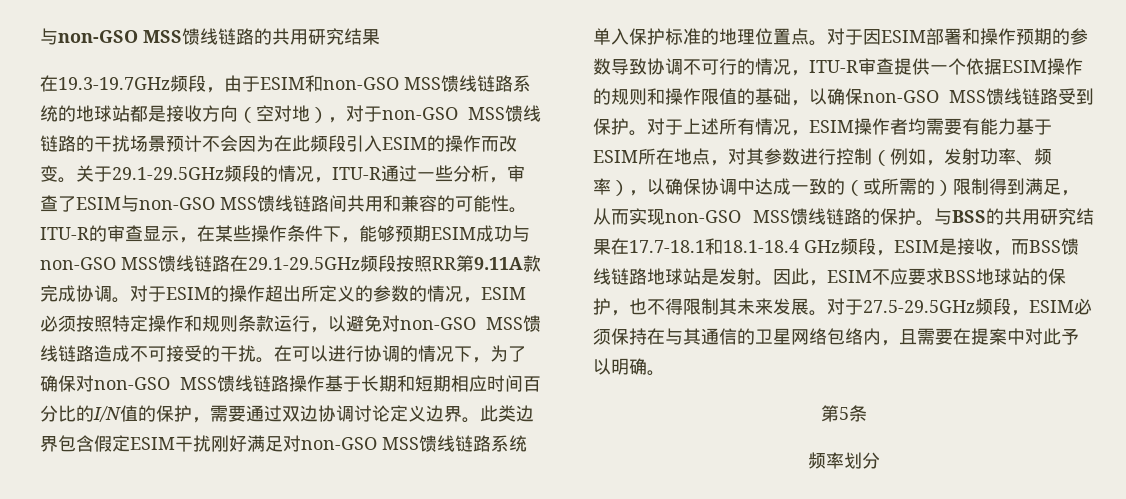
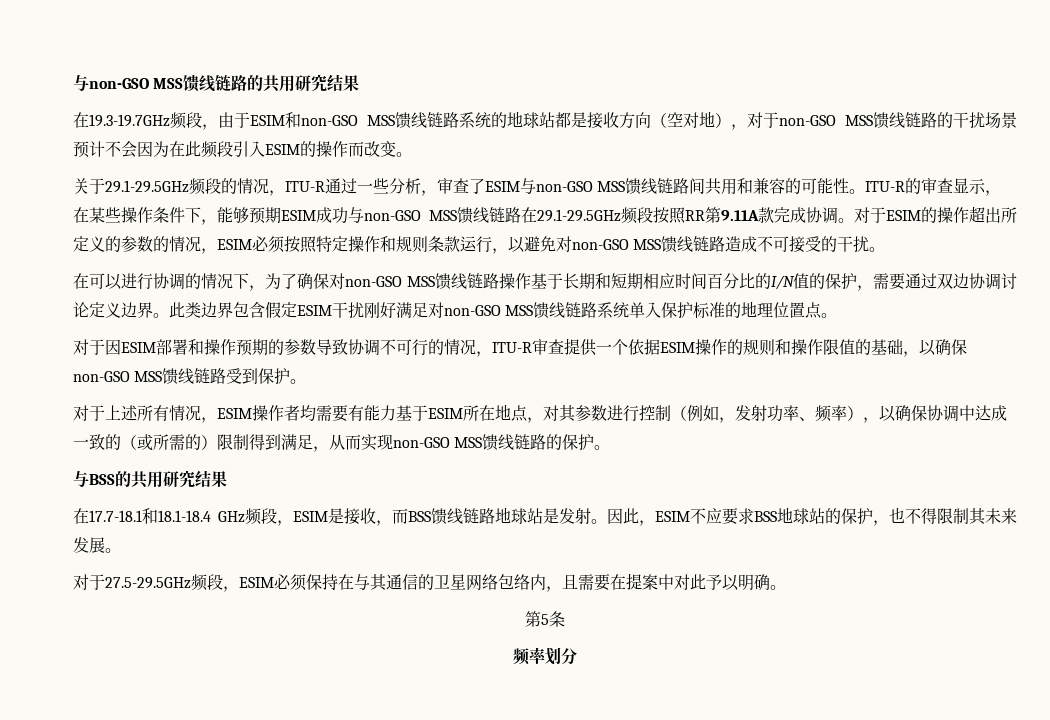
- 在19.3-19.7GHz频段，由于ESIM和non-GSO MSS馈线链路系统的地球站都是接收方向（空对地），对于non-GSO MSS馈线链路的干扰场景预计不会因为在此频段引入ESIM的操作而改变。关于29.1-29.5GHz频段的情况，ITU-R通过一些分析，审查了ESIM与non-GSO MSS馈线链路间共用和兼容的可能性。
+ 在19.3-19.7GHz频段，由于ESIM和non-GSO MSS馈线链路系统的地球站都是接收方向（空对地），对于non-GSO MSS馈线链路的干扰场景预计不会因为在此频段引入ESIM的操作而改变。
+ 关于29.1-29.5GHz频段的情况，ITU-R通过一些分析，审查了ESIM与non-GSO MSS馈线链路间共用和兼容的可能性。
- 对于ESIM的操作超出所定义的参数的情况，ESIM必须按照特定操作和规则条款运行，以避免对non-GSO MSS馈线链路造成不可接受的干扰。在可以进行协调的情况下，为了确保对non-GSO MSS馈线链路操作基于长期和短期相应时间百分比的I/N值的保护，需要通过双边协调讨论定义边界。
+ 对于ESIM的操作超出所定义的参数的情况，ESIM必须按照特定操作和规则条款运行，以避免对non-GSO MSS馈线链路造成不可接受的干扰。
+ 在可以进行协调的情况下，为了确保对non-GSO MSS馈线链路操作基于长期和短期相应时间百分比的I/N值的保护，需要通过双边协调讨论定义边界。
- 此类边界包含假定ESIM干扰刚好满足对non-GSO MSS馈线链路系统单入保护标准的地理位置点。对于因ESIM部署和操作预期的参数导致协调不可行的情况，ITU-R审查提供一个依据ESIM操作的规则和操作限值的基础，以确保non-GSO MSS馈线链路受到保护。对于上述所有情况，ESIM操作者均需要有能力基于ESIM所在地点，对其参数进行控制（例如，发射功率、频率），以确保协调中达成一致的（或所需的）限制得到满足，从而实现non-GSO MSS馈线链路的保护。与BSS的共用研究结果在17.7-18.1和18.1-18.4 GHz频段，ESIM是接收，而BSS馈线链路地球站是发射。
+ 此类边界包含假定ESIM干扰刚好满足对non-GSO MSS馈线链路系统单入保护标准的地理位置点。
+ 对于因ESIM部署和操作预期的参数导致协调不可行的情况，ITU-R审查提供一个依据ESIM操作的规则和操作限值的基础，以确保non-GSO MSS馈线链路受到保护。
+ 对于上述所有情况，ESIM操作者均需要有能力基于ESIM所在地点，对其参数进行控制（例如，发射功率、频率），以确保协调中达成一致的（或所需的）限制得到满足，从而实现non-GSO MSS馈线链路的保护。
+ 与BSS的共用研究结果
+ 在17.7-18.1和18.1-18.4 GHz频段，ESIM是接收，而BSS馈线链路地球站是发射。
- 因此，ESIM不应要求BSS地球站的保护，也不得限制其未来发展。对于27.5-29.5GHz频段，ESIM必须保持在与其通信的卫星网络包络内，且需要在提案中对此予以明确。
+ 因此，ESIM不应要求BSS地球站的保护，也不得限制其未来发展。
+ 对于27.5-29.5GHz频段，ESIM必须保持在与其通信的卫星网络包络内，且需要在提案中对此予以明确。

